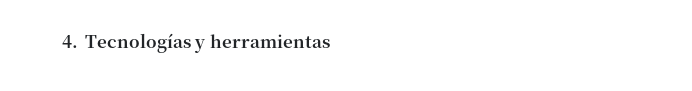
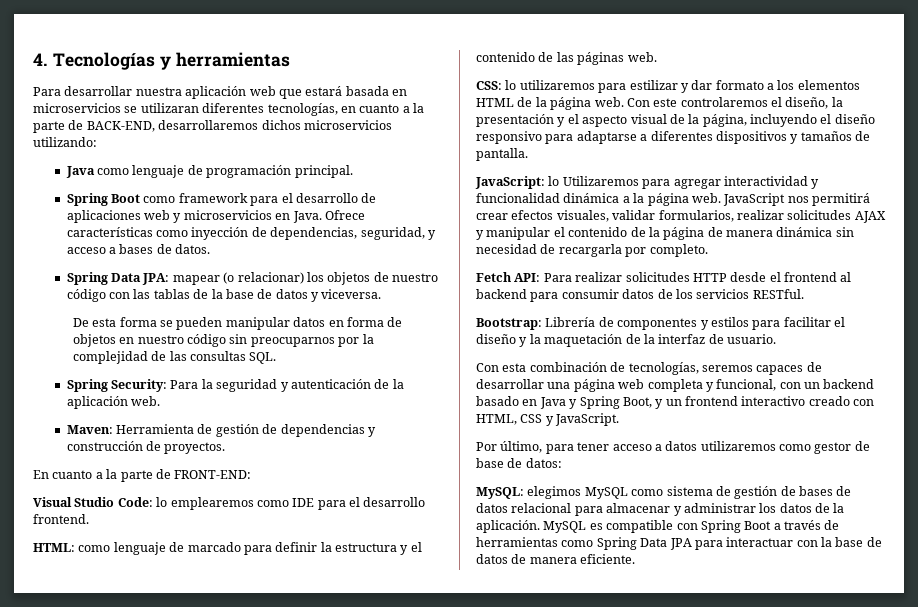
+ Para desarrollar nuestra aplicación web que estará basada en microservicios se utilizaran diferentes tecnologías, en cuanto a la parte de BACK-END, desarrollaremos dichos microservicios utilizando:
+ Java como lenguaje de programación principal.
+ Spring Boot como framework para el desarrollo de aplicaciones web y microservicios en Java. Ofrece características como inyección de dependencias, seguridad, y acceso a bases de datos.
+ Spring Data JPA: mapear (o relacionar) los objetos de nuestro código con las tablas de la base de datos y viceversa.
+ De esta forma se pueden manipular datos en forma de objetos en nuestro código sin preocuparnos por la complejidad de las consultas SQL.
+ Spring Security: Para la seguridad y autenticación de la aplicación web.
+ Maven: Herramienta de gestión de dependencias y construcción de proyectos.
+ En cuanto a la parte de FRONT-END:
+ Visual Studio Code: lo emplearemos como IDE para el desarrollo frontend.
+ HTML: como lenguaje de marcado para definir la estructura y el contenido de las páginas web.
+ CSS: lo utilizaremos para estilizar y dar formato a los elementos HTML de la página web. Con este controlaremos el diseño, la presentación y el aspecto visual de la página, incluyendo el diseño responsivo para adaptarse a diferentes dispositivos y tamaños de pantalla.
+ JavaScript: lo Utilizaremos para agregar interactividad y funcionalidad dinámica a la página web. JavaScript nos permitirá crear efectos visuales, validar formularios, realizar solicitudes AJAX y manipular el contenido de la página de manera dinámica sin necesidad de recargarla por completo.
+ Fetch API: Para realizar solicitudes HTTP desde el frontend al backend para consumir datos de los servicios RESTful.
+ Bootstrap: Librería de componentes y estilos para facilitar el diseño y la maquetación de la interfaz de usuario.
+ Con esta combinación de tecnologías, seremos capaces de desarrollar una página web completa y funcional, con un backend basado en Java y Spring Boot, y un frontend interactivo creado con HTML, CSS y JavaScript.
+ Por último, para tener acceso a datos utilizaremos como gestor de base de datos:
+ MySQL: elegimos MySQL como sistema de gestión de bases de datos relacional para almacenar y administrar los datos de la aplicación. MySQL es compatible con Spring Boot a través de herramientas como Spring Data JPA para interactuar con la base de datos de manera eficiente.

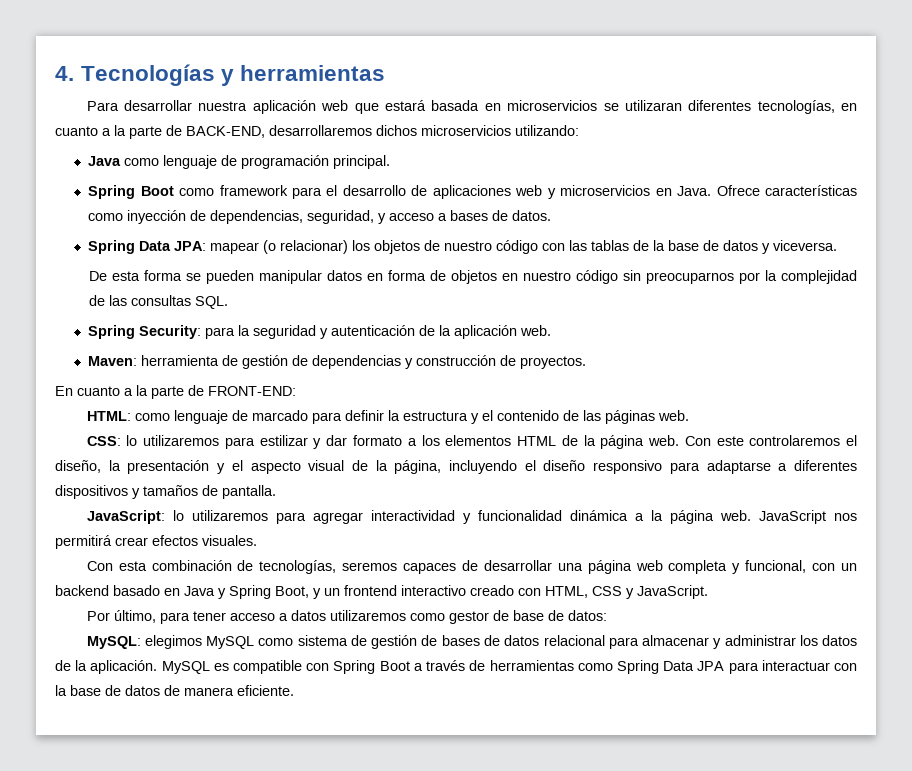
- Spring Security: Para la seguridad y autenticación de la aplicación web.
+ Spring Security: para la seguridad y autenticación de la aplicación web.
- Maven: Herramienta de gestión de dependencias y construcción de proyectos.
+ Maven: herramienta de gestión de dependencias y construcción de proyectos.
- Visual Studio Code: lo emplearemos como IDE para el desarrollo frontend.
- JavaScript: lo Utilizaremos para agregar interactividad y funcionalidad dinámica a la página web.
+ JavaScript: lo utilizaremos para agregar interactividad y funcionalidad dinámica a la página web.
- JavaScript nos permitirá crear efectos visuales, validar formularios, realizar solicitudes AJAX y manipular el contenido de la página de manera dinámica sin necesidad de recargarla por completo.
- Fetch API: Para realizar solicitudes HTTP desde el frontend al backend para consumir datos de los servicios RESTful.
- Bootstrap: Librería de componentes y estilos para facilitar el diseño y la maquetación de la interfaz de usuario.
+ JavaScript nos permitirá crear efectos visuales.

